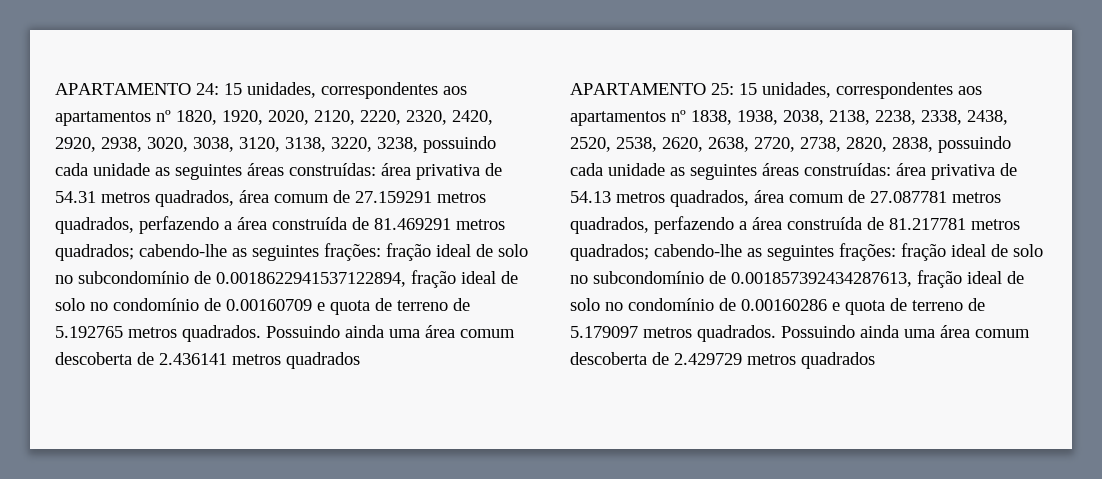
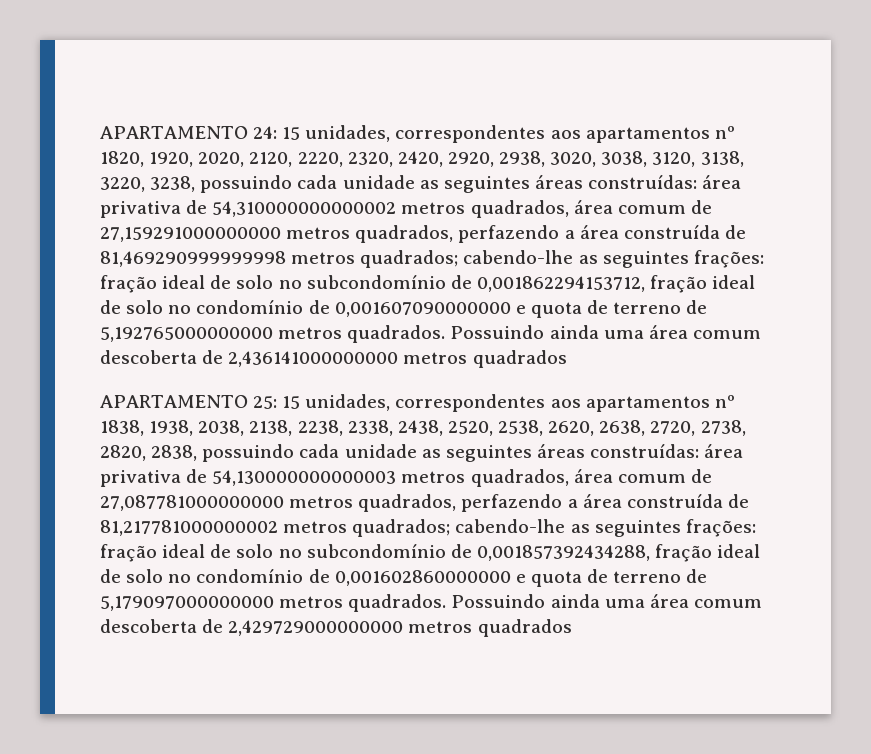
- APARTAMENTO 24: 15 unidades, correspondentes aos apartamentos nº 1820, 1920, 2020, 2120, 2220, 2320, 2420, 2920, 2938, 3020, 3038, 3120, 3138, 3220, 3238, possuindo cada unidade as seguintes áreas construídas: área privativa de 54.31 metros quadrados, área comum de 27.159291 metros quadrados, perfazendo a área construída de 81.469291 metros quadrados; cabendo-lhe as seguintes frações: fração ideal de solo no subcondomínio de 0.0018622941537122894, fração ideal de solo no condomínio de 0.00160709 e quota de terreno de 5.192765 metros quadrados. Possuindo ainda uma área comum descoberta de 2.436141 metros quadrados
+ APARTAMENTO 24: 15 unidades, correspondentes aos apartamentos nº 1820, 1920, 2020, 2120, 2220, 2320, 2420, 2920, 2938, 3020, 3038, 3120, 3138, 3220, 3238, possuindo cada unidade as seguintes áreas construídas: área privativa de 54,310000000000002 metros quadrados, área comum de 27,159291000000000 metros quadrados, perfazendo a área construída de 81,469290999999998 metros quadrados; cabendo-lhe as seguintes frações: fração ideal de solo no subcondomínio de 0,001862294153712, fração ideal de solo no condomínio de 0,001607090000000 e quota de terreno de 5,192765000000000 metros quadrados. Possuindo ainda uma área comum descoberta de 2,436141000000000 metros quadrados
- APARTAMENTO 25: 15 unidades, correspondentes aos apartamentos nº 1838, 1938, 2038, 2138, 2238, 2338, 2438, 2520, 2538, 2620, 2638, 2720, 2738, 2820, 2838, possuindo cada unidade as seguintes áreas construídas: área privativa de 54.13 metros quadrados, área comum de 27.087781 metros quadrados, perfazendo a área construída de 81.217781 metros quadrados; cabendo-lhe as seguintes frações: fração ideal de solo no subcondomínio de 0.001857392434287613, fração ideal de solo no condomínio de 0.00160286 e quota de terreno de 5.179097 metros quadrados. Possuindo ainda uma área comum descoberta de 2.429729 metros quadrados
+ APARTAMENTO 25: 15 unidades, correspondentes aos apartamentos nº 1838, 1938, 2038, 2138, 2238, 2338, 2438, 2520, 2538, 2620, 2638, 2720, 2738, 2820, 2838, possuindo cada unidade as seguintes áreas construídas: área privativa de 54,130000000000003 metros quadrados, área comum de 27,087781000000000 metros quadrados, perfazendo a área construída de 81,217781000000002 metros quadrados; cabendo-lhe as seguintes frações: fração ideal de solo no subcondomínio de 0,001857392434288, fração ideal de solo no condomínio de 0,001602860000000 e quota de terreno de 5,179097000000000 metros quadrados. Possuindo ainda uma área comum descoberta de 2,429729000000000 metros quadrados

